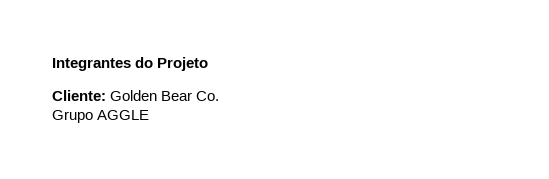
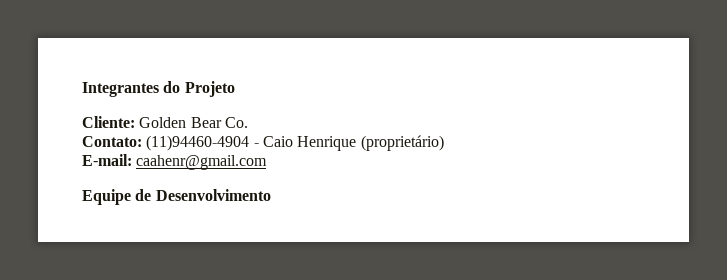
- Grupo AGGLE
+ Contato: (11)94460-4904 - Caio Henrique (proprietário)
+ E-mail: caahenr@gmail.com
+ Equipe de Desenvolvimento

